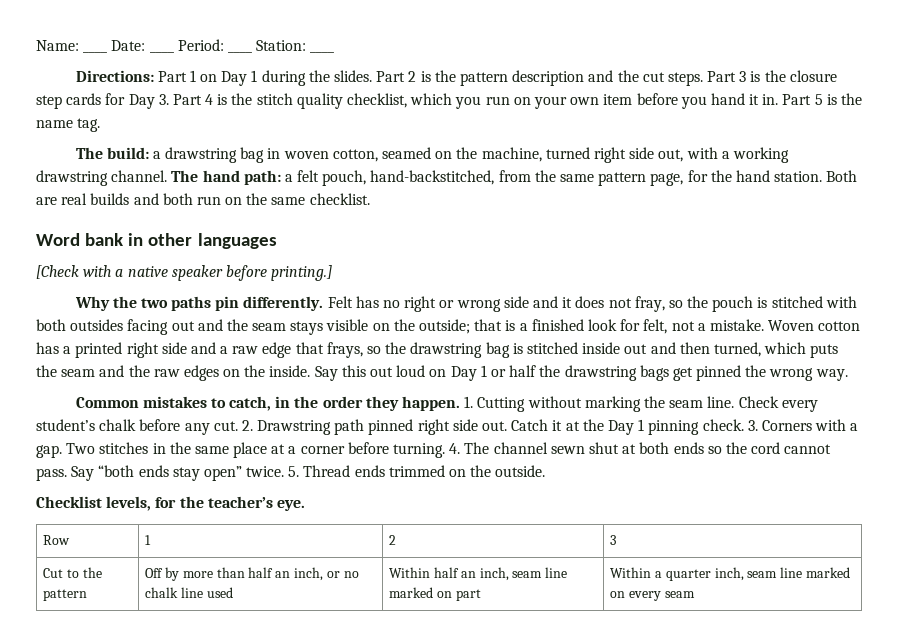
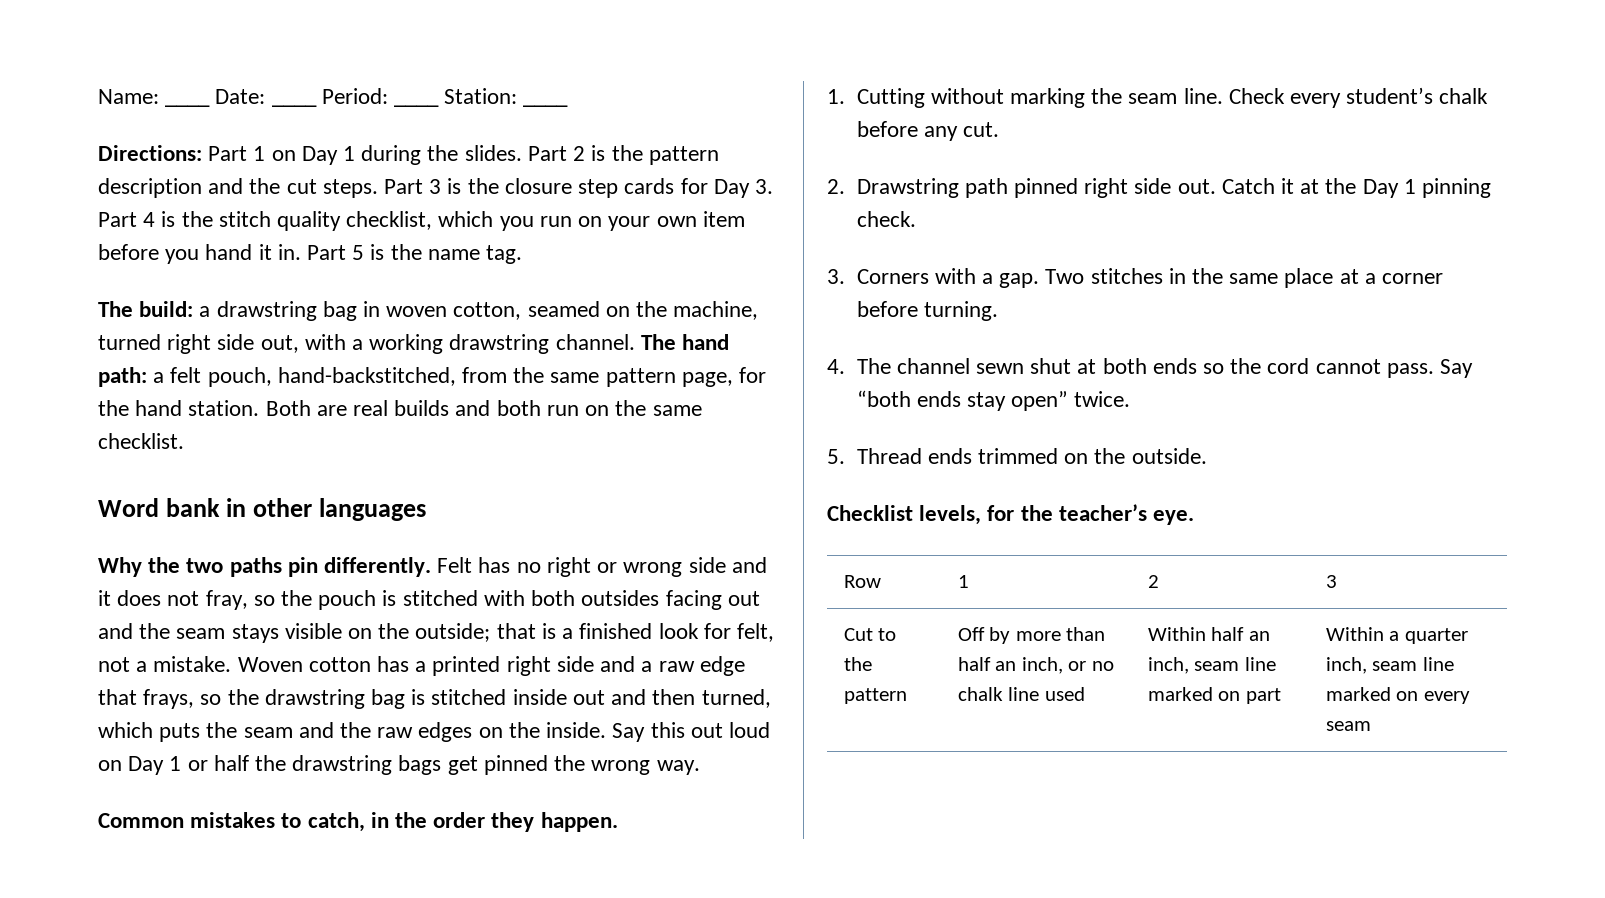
- [Check with a native speaker before printing.]
- Common mistakes to catch, in the order they happen. 1. Cutting without marking the seam line.
+ Common mistakes to catch, in the order they happen.
+ 1. Cutting without marking the seam line.
- Check every student’s chalk before any cut. 2. Drawstring path pinned right side out.
+ Check every student’s chalk before any cut.
+ 2. Drawstring path pinned right side out.
- Catch it at the Day 1 pinning check. 3. Corners with a gap.
+ Catch it at the Day 1 pinning check.
+ 3. Corners with a gap.
- Two stitches in the same place at a corner before turning. 4. The channel sewn shut at both ends so the cord cannot pass.
+ Two stitches in the same place at a corner before turning.
+ 4. The channel sewn shut at both ends so the cord cannot pass.
- Say “both ends stay open” twice. 5. Thread ends trimmed on the outside.
+ Say “both ends stay open” twice.
+ 5. Thread ends trimmed on the outside.

